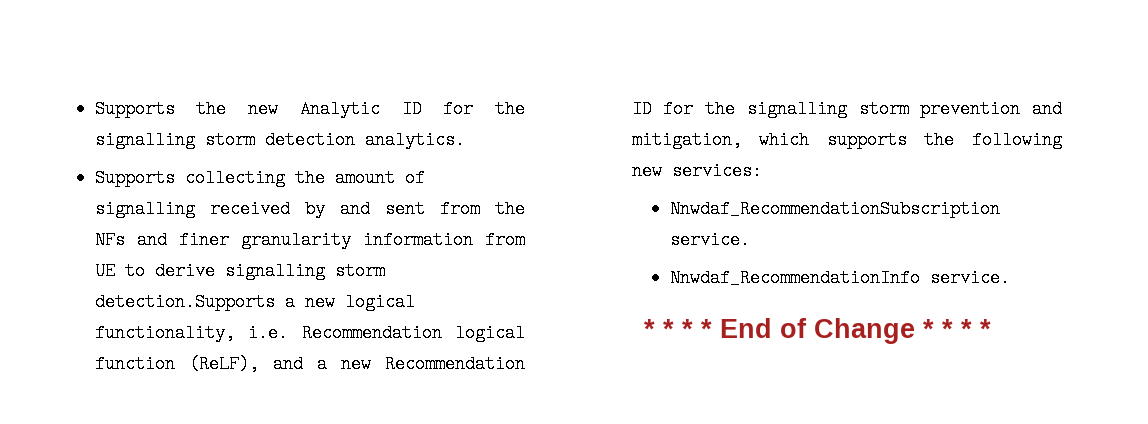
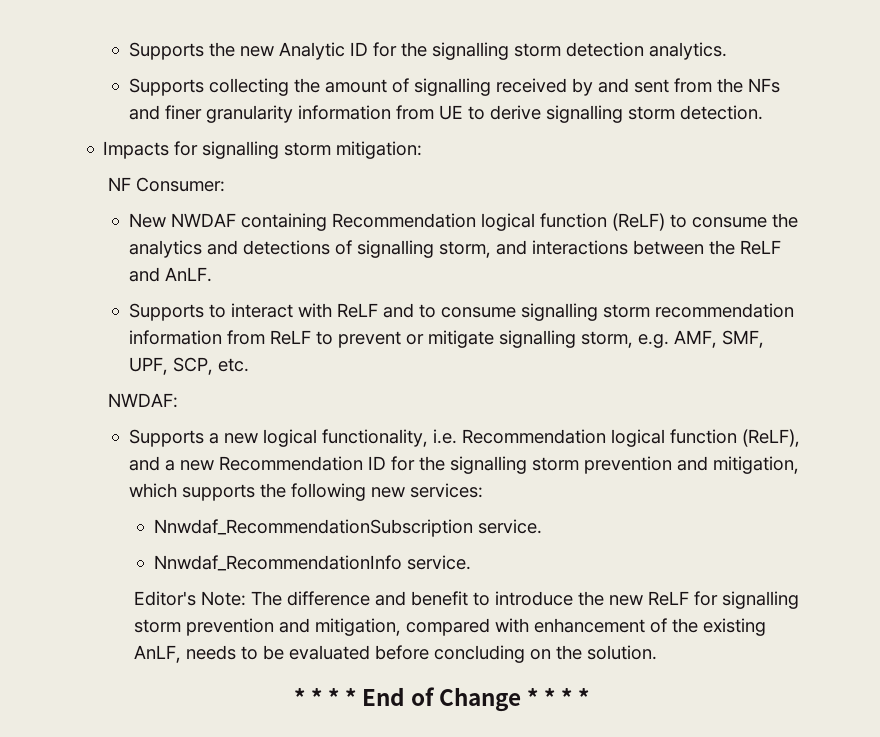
- Supports collecting the amount of signalling received by and sent from the NFs and finer granularity information from UE to derive signalling storm detection.Supports a new logical functionality, i.e. Recommendation logical function (ReLF), and a new Recommendation ID for the signalling storm prevention and mitigation, which supports the following new services:
+ Supports collecting the amount of signalling received by and sent from the NFs and finer granularity information from UE to derive signalling storm detection.
+ Impacts for signalling storm mitigation:
+ NF Consumer:
+ New NWDAF containing Recommendation logical function (ReLF) to consume the analytics and detections of signalling storm, and interactions between the ReLF and AnLF.
+ Supports to interact with ReLF and to consume signalling storm recommendation information from ReLF to prevent or mitigate signalling storm, e.g. AMF, SMF, UPF, SCP, etc.
+ NWDAF:
+ Supports a new logical functionality, i.e. Recommendation logical function (ReLF), and a new Recommendation ID for the signalling storm prevention and mitigation, which supports the following new services:
+ Editor's Note: The difference and benefit to introduce the new ReLF for signalling storm prevention and mitigation, compared with enhancement of the existing AnLF, needs to be evaluated before concluding on the solution.

